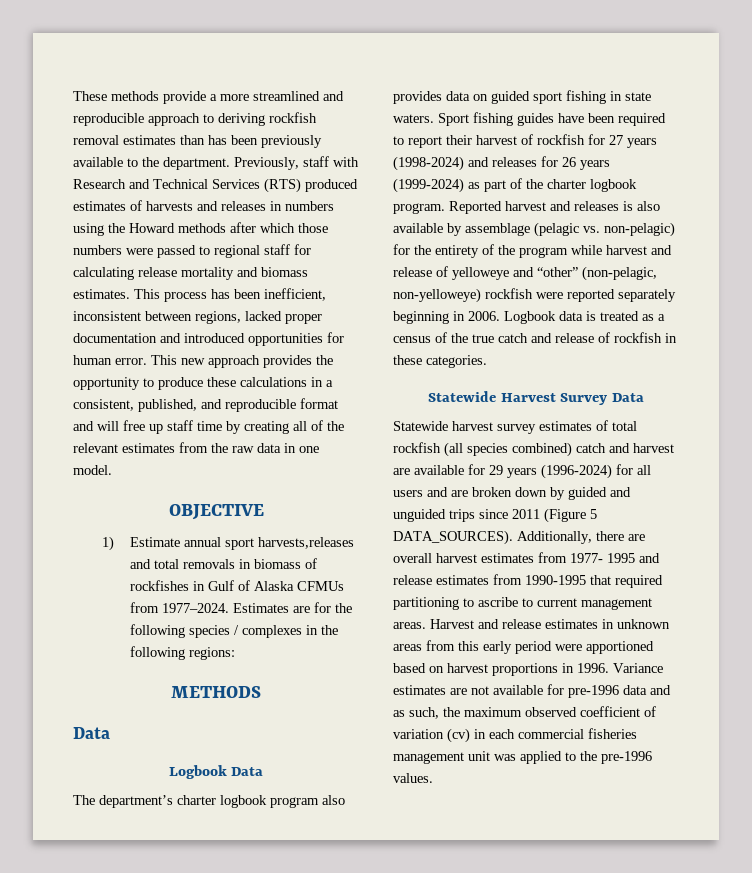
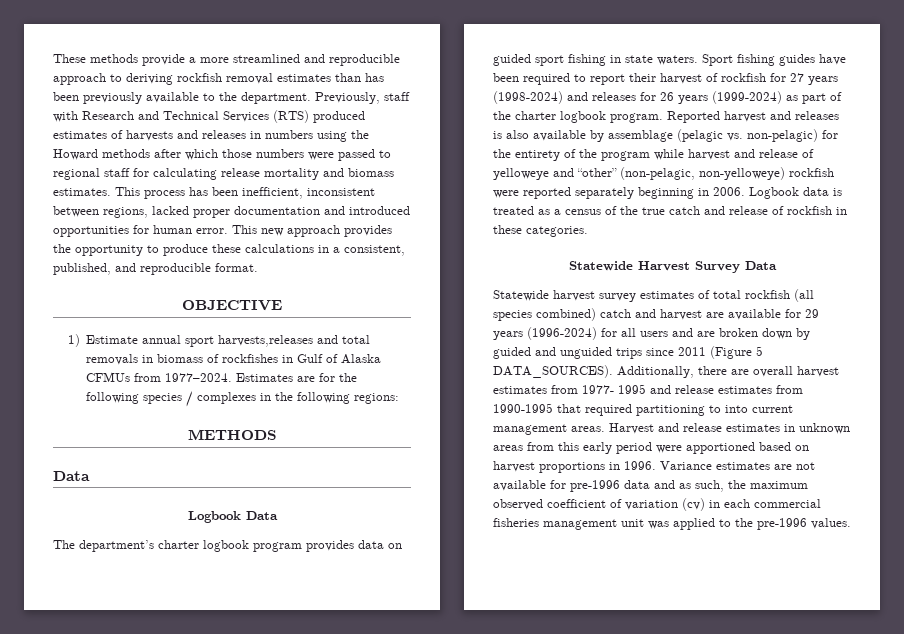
- This new approach provides the opportunity to produce these calculations in a consistent, published, and reproducible format and will free up staff time by creating all of the relevant estimates from the raw data in one model.
+ This new approach provides the opportunity to produce these calculations in a consistent, published, and reproducible format.
- The department’s charter logbook program also provides data on guided sport fishing in state waters.
+ The department’s charter logbook program provides data on guided sport fishing in state waters.
- Additionally, there are overall harvest estimates from 1977- 1995 and release estimates from 1990-1995 that required partitioning to ascribe to current management areas.
+ Additionally, there are overall harvest estimates from 1977- 1995 and release estimates from 1990-1995 that required partitioning to into current management areas.

